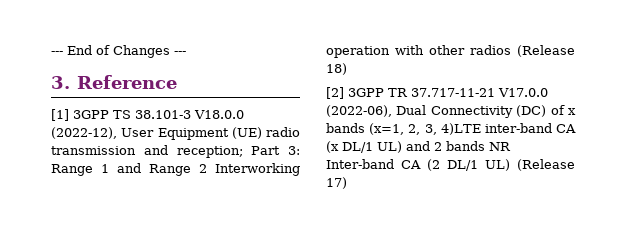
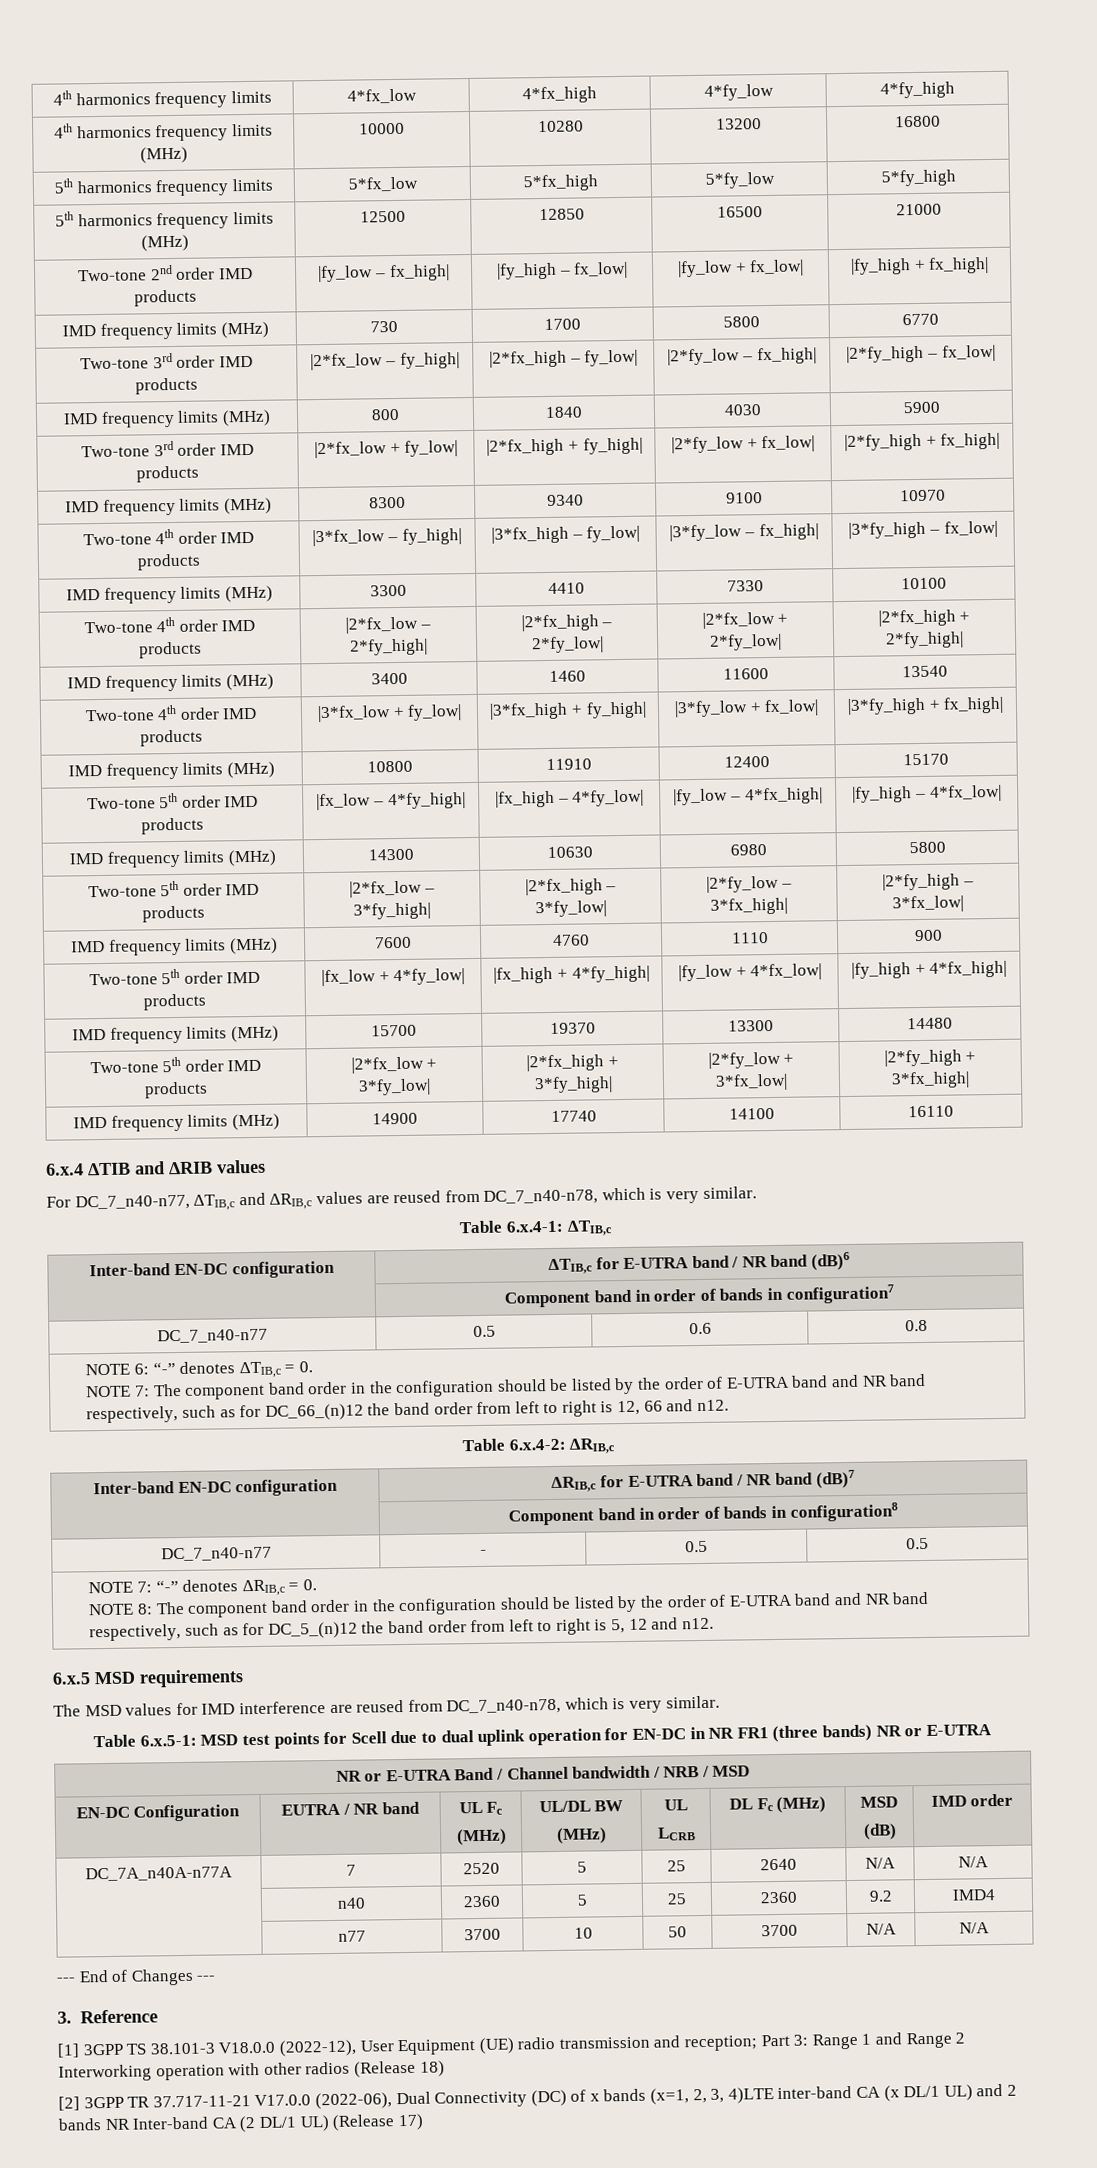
+ 4th harmonics frequency limits | 4*fx_low | 4*fx_high | 4*fy_low | 4*fy_high
+ 4th harmonics frequency limits (MHz) | 10000 | 10280 | 13200 | 16800
+ 5th harmonics frequency limits | 5*fx_low | 5*fx_high | 5*fy_low | 5*fy_high
+ 5th harmonics frequency limits (MHz) | 12500 | 12850 | 16500 | 21000
+ Two-tone 2nd order IMD products | |fy_low – fx_high| | |fy_high – fx_low| | |fy_low + fx_low| | |fy_high + fx_high|
+ IMD frequency limits (MHz) | 730 | 1700 | 5800 | 6770
+ Two-tone 3rd order IMD products | |2*fx_low – fy_high| | |2*fx_high – fy_low| | |2*fy_low – fx_high| | |2*fy_high – fx_low|
+ IMD frequency limits (MHz) | 800 | 1840 | 4030 | 5900
+ Two-tone 3rd order IMD products | |2*fx_low + fy_low| | |2*fx_high + fy_high| | |2*fy_low + fx_low| | |2*fy_high + fx_high|
+ IMD frequency limits (MHz) | 8300 | 9340 | 9100 | 10970
+ Two-tone 4th order IMD products | |3*fx_low – fy_high| | |3*fx_high – fy_low| | |3*fy_low – fx_high| | |3*fy_high – fx_low|
+ IMD frequency limits (MHz) | 3300 | 4410 | 7330 | 10100
+ Two-tone 4th order IMD products | |2*fx_low – 2*fy_high| | |2*fx_high – 2*fy_low| | |2*fx_low + 2*fy_low| | |2*fx_high + 2*fy_high|
+ IMD frequency limits (MHz) | 3400 | 1460 | 11600 | 13540
+ Two-tone 4th order IMD products | |3*fx_low + fy_low| | |3*fx_high + fy_high| | |3*fy_low + fx_low| | |3*fy_high + fx_high|
+ IMD frequency limits (MHz) | 10800 | 11910 | 12400 | 15170
+ Two-tone 5th order IMD products | |fx_low – 4*fy_high| | |fx_high – 4*fy_low| | |fy_low – 4*fx_high| | |fy_high – 4*fx_low|
+ IMD frequency limits (MHz) | 14300 | 10630 | 6980 | 5800
+ Two-tone 5th order IMD products | |2*fx_low – 3*fy_high| | |2*fx_high – 3*fy_low| | |2*fy_low – 3*fx_high| | |2*fy_high – 3*fx_low|
+ IMD frequency limits (MHz) | 7600 | 4760 | 1110 | 900
+ Two-tone 5th order IMD products | |fx_low + 4*fy_low| | |fx_high + 4*fy_high| | |fy_low + 4*fx_low| | |fy_high + 4*fx_high|
+ IMD frequency limits (MHz) | 15700 | 19370 | 13300 | 14480
+ Two-tone 5th order IMD products | |2*fx_low + 3*fy_low| | |2*fx_high + 3*fy_high| | |2*fy_low + 3*fx_low| | |2*fy_high + 3*fx_high|
+ IMD frequency limits (MHz) | 14900 | 17740 | 14100 | 16110
+ 6.x.4 ∆TIB and ∆RIB values
+ For DC_7_n40-n77, ΔTIB,c and ΔRIB,c values are reused from DC_7_n40-n78, which is very similar.
+ Table 6.x.4-1: ΔTIB,c
+ Inter-band EN-DC configuration | ΔTIB,c for E-UTRA band / NR band (dB)6
+ | Component band in order of bands in configuration7
+ DC_7_n40-n77 | 0.5 | 0.6 | 0.8
+ NOTE 6: “-” denotes ΔTIB,c = 0.
+ NOTE 7: The component band order in the configuration should be listed by the order of E-UTRA band and NR band respectively, such as for DC_66_(n)12 the band order from left to right is 12, 66 and n12.
+ Table 6.x.4-2: ΔRIB,c
+ Inter-band EN-DC configuration | ΔRIB,c for E-UTRA band / NR band (dB)7
+ | Component band in order of bands in configuration8
+ DC_7_n40-n77 | - | 0.5 | 0.5
+ NOTE 7: “-” denotes ΔRIB,c = 0.
+ NOTE 8: The component band order in the configuration should be listed by the order of E-UTRA band and NR band respectively, such as for DC_5_(n)12 the band order from left to right is 5, 12 and n12.
+ 6.x.5 MSD requirements
+ The MSD values for IMD interference are reused from DC_7_n40-n78, which is very similar.
+ Table 6.x.5-1: MSD test points for Scell due to dual uplink operation for EN-DC in NR FR1 (three bands) NR or E-UTRA
+ NR or E-UTRA Band / Channel bandwidth / NRB / MSD
+ EN-DC Configuration | EUTRA / NR band | UL Fc
+ (MHz) | UL/DL BW
+ (MHz) | UL
+ LCRB | DL Fc (MHz) | MSD
+ (dB) | IMD order
+ DC_7A_n40A-n77A | 7 | 2520 | 5 | 25 | 2640 | N/A | N/A
+ | n40 | 2360 | 5 | 25 | 2360 | 9.2 | IMD4
+ | n77 | 3700 | 10 | 50 | 3700 | N/A | N/A

